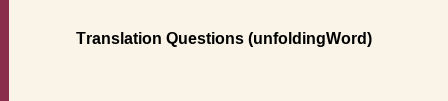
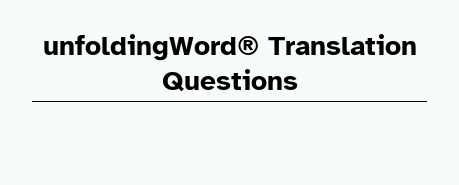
- Translation Questions (unfoldingWord)
+ unfoldingWord® Translation Questions

